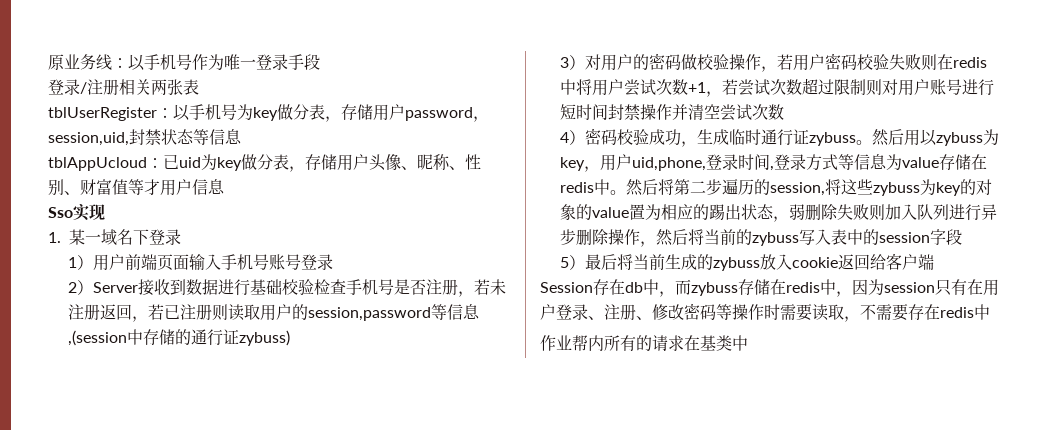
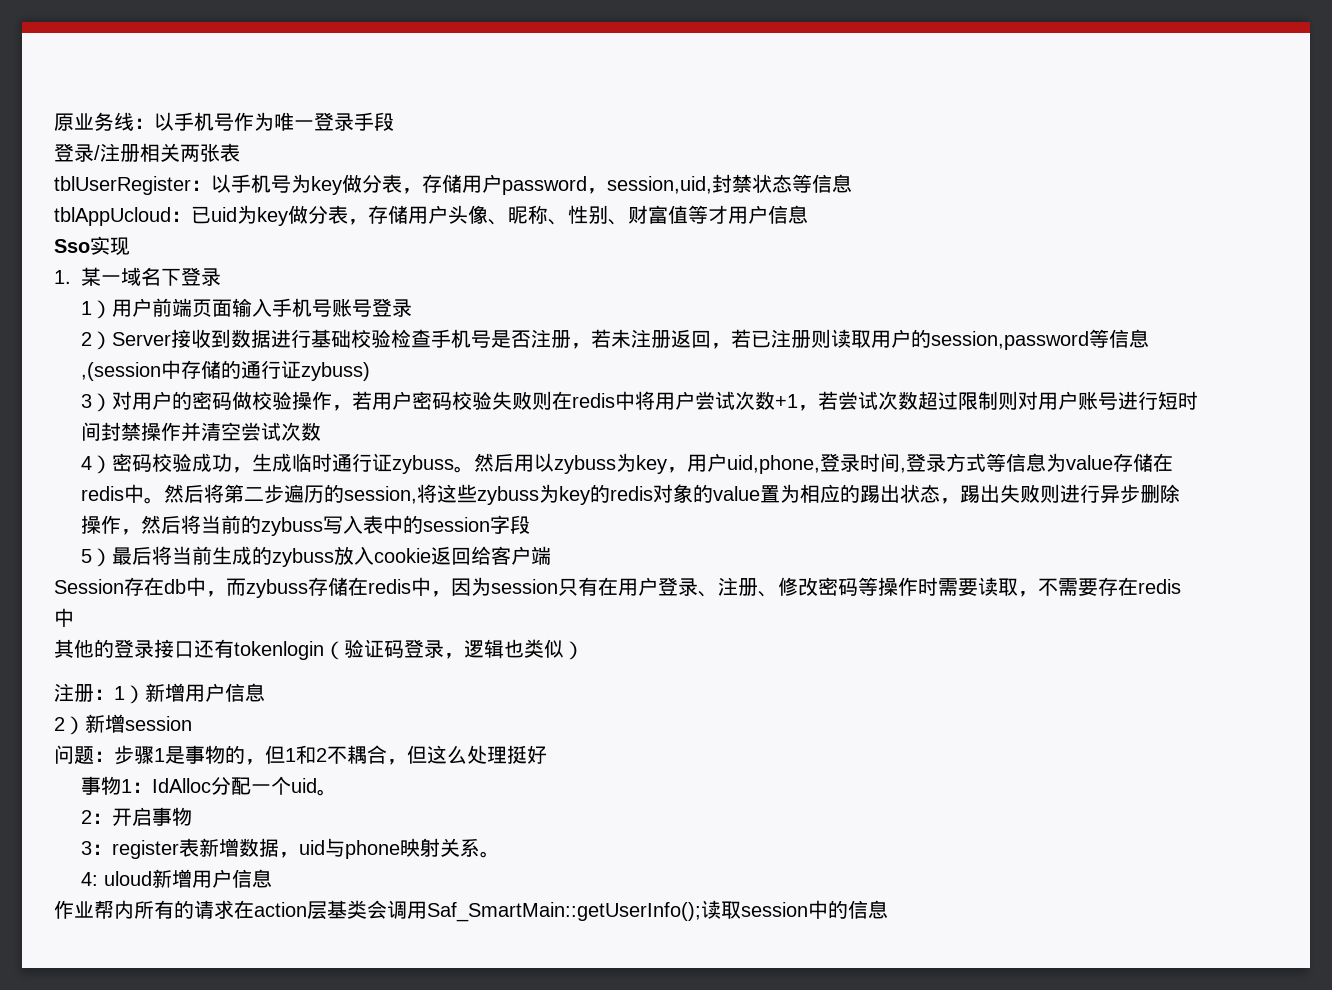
- 然后将第二步遍历的session,将这些zybuss为key的对象的value置为相应的踢出状态，弱删除失败则加入队列进行异步删除操作，然后将当前的zybuss写入表中的session字段
+ 然后将第二步遍历的session,将这些zybuss为key的redis对象的value置为相应的踢出状态，踢出失败则进行异步删除操作，然后将当前的zybuss写入表中的session字段
+ 其他的登录接口还有tokenlogin（验证码登录，逻辑也类似）
+ 注册：1）新增用户信息
+ 2）新增session
+ 问题：步骤1是事物的，但1和2不耦合，但这么处理挺好
+ 事物1：IdAlloc分配一个uid。
+ 2：开启事物
+ 3：register表新增数据，uid与phone映射关系。
+ 4: uloud新增用户信息
- 作业帮内所有的请求在基类中
+ 作业帮内所有的请求在action层基类会调用Saf_SmartMain::getUserInfo();读取session中的信息

